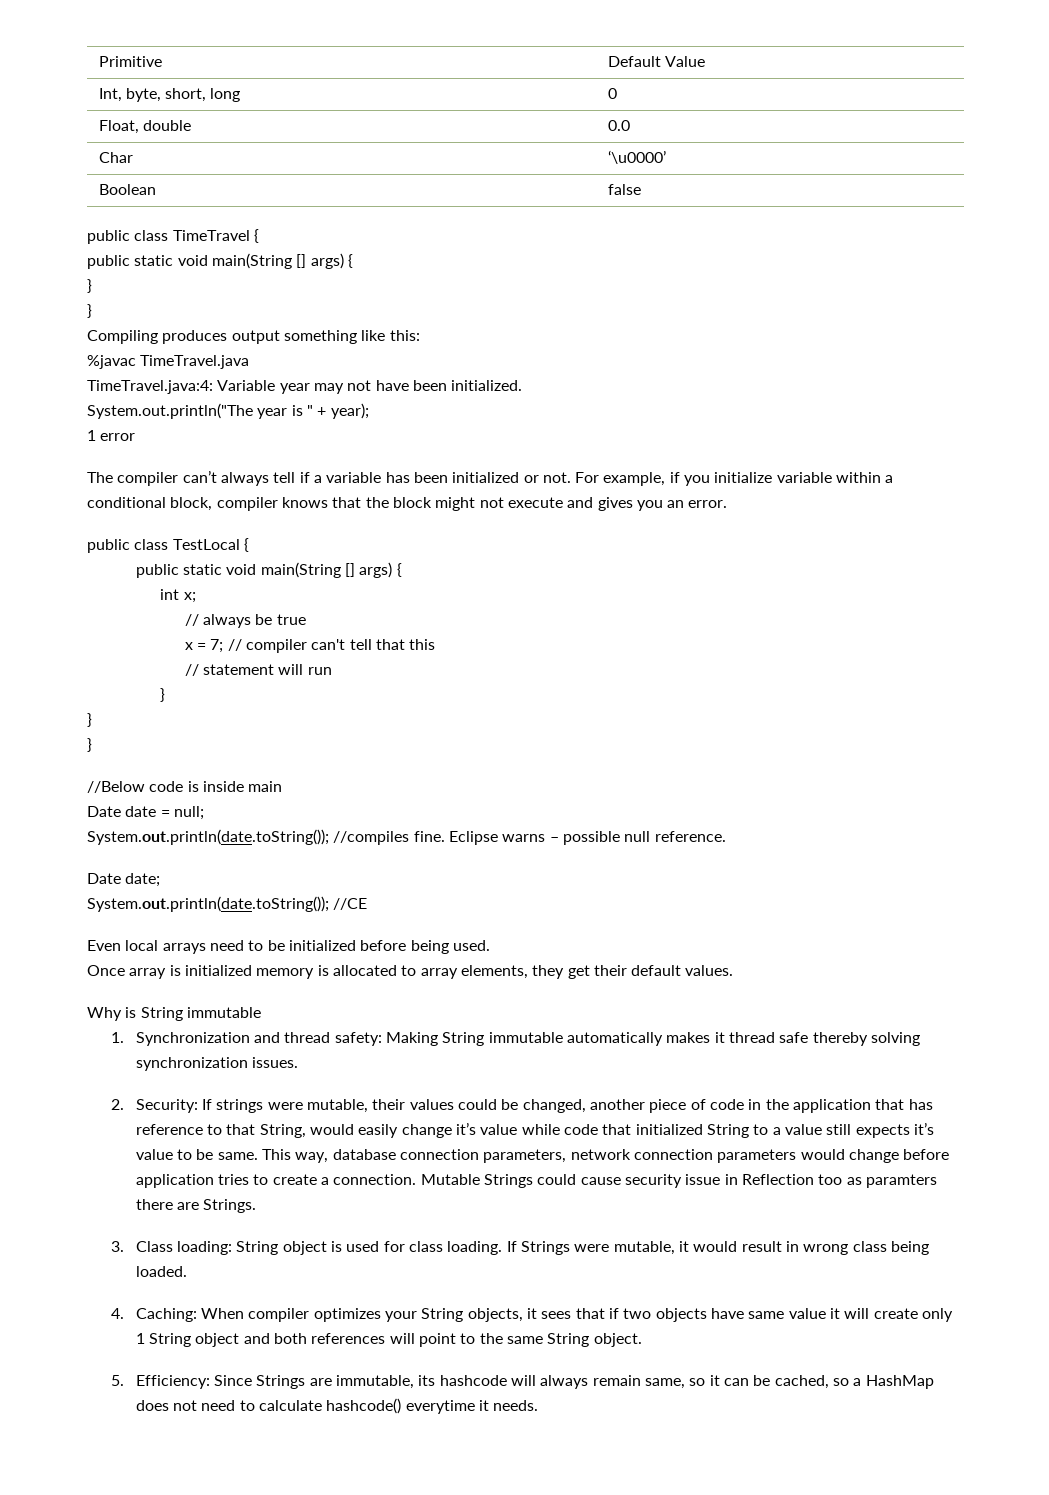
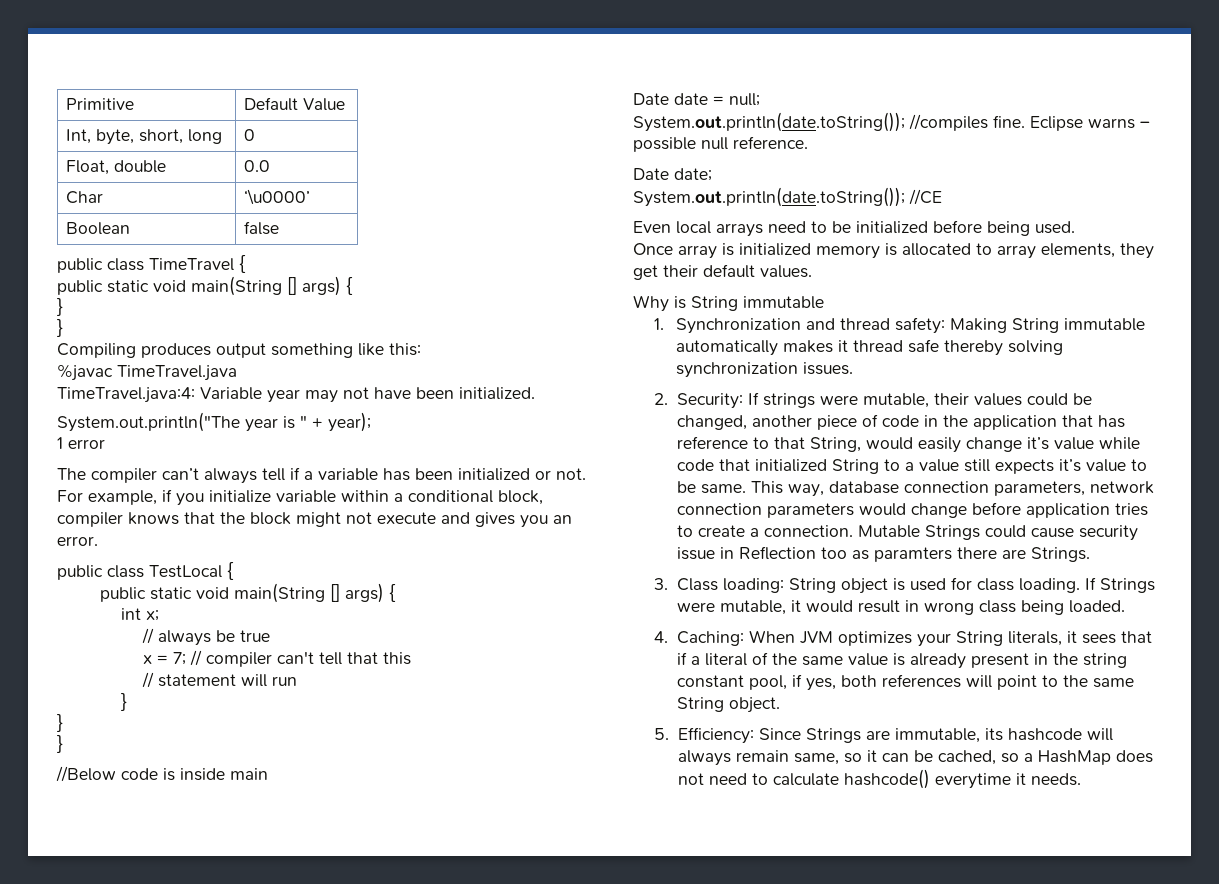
- 4. Caching: When compiler optimizes your String objects, it sees that if two objects have same value it will create only 1 String object and both references will point to the same String object.
+ 4. Caching: When JVM optimizes your String literals, it sees that if a literal of the same value is already present in the string constant pool, if yes, both references will point to the same String object.

